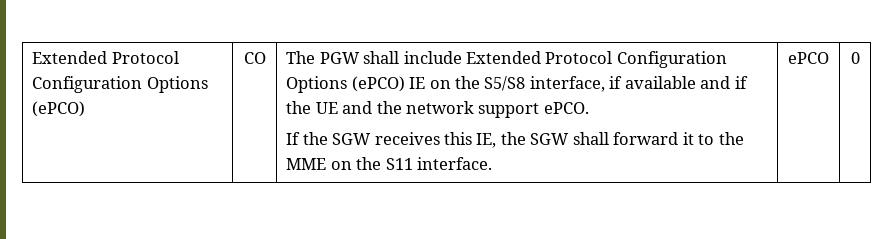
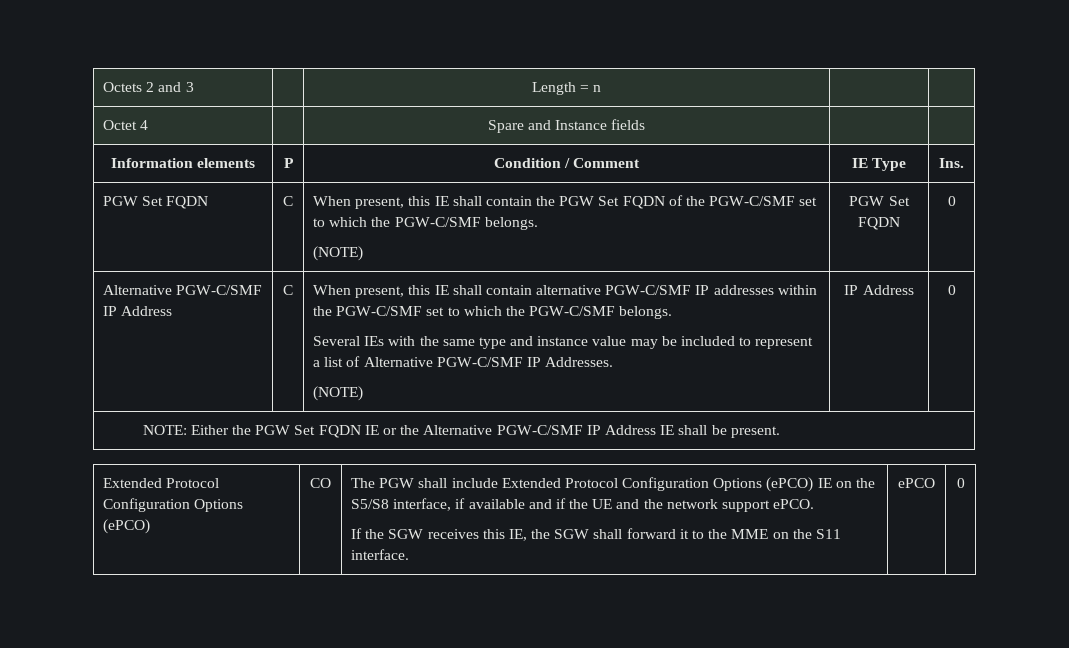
+ Octets 2 and 3 | | Length = n | |
+ Octet 4 | | Spare and Instance fields | |
+ Information elements | P | Condition / Comment | IE Type | Ins.
+ PGW Set FQDN | C | When present, this IE shall contain the PGW Set FQDN of the PGW-C/SMF set to which the PGW-C/SMF belongs.
+ (NOTE) | PGW Set FQDN | 0
+ Alternative PGW-C/SMF IP Address | C | When present, this IE shall contain alternative PGW-C/SMF IP addresses within the PGW-C/SMF set to which the PGW-C/SMF belongs.
+ Several IEs with the same type and instance value may be included to represent a list of Alternative PGW-C/SMF IP Addresses.
+ (NOTE) | IP Address | 0
+ NOTE: Either the PGW Set FQDN IE or the Alternative PGW-C/SMF IP Address IE shall be present.

